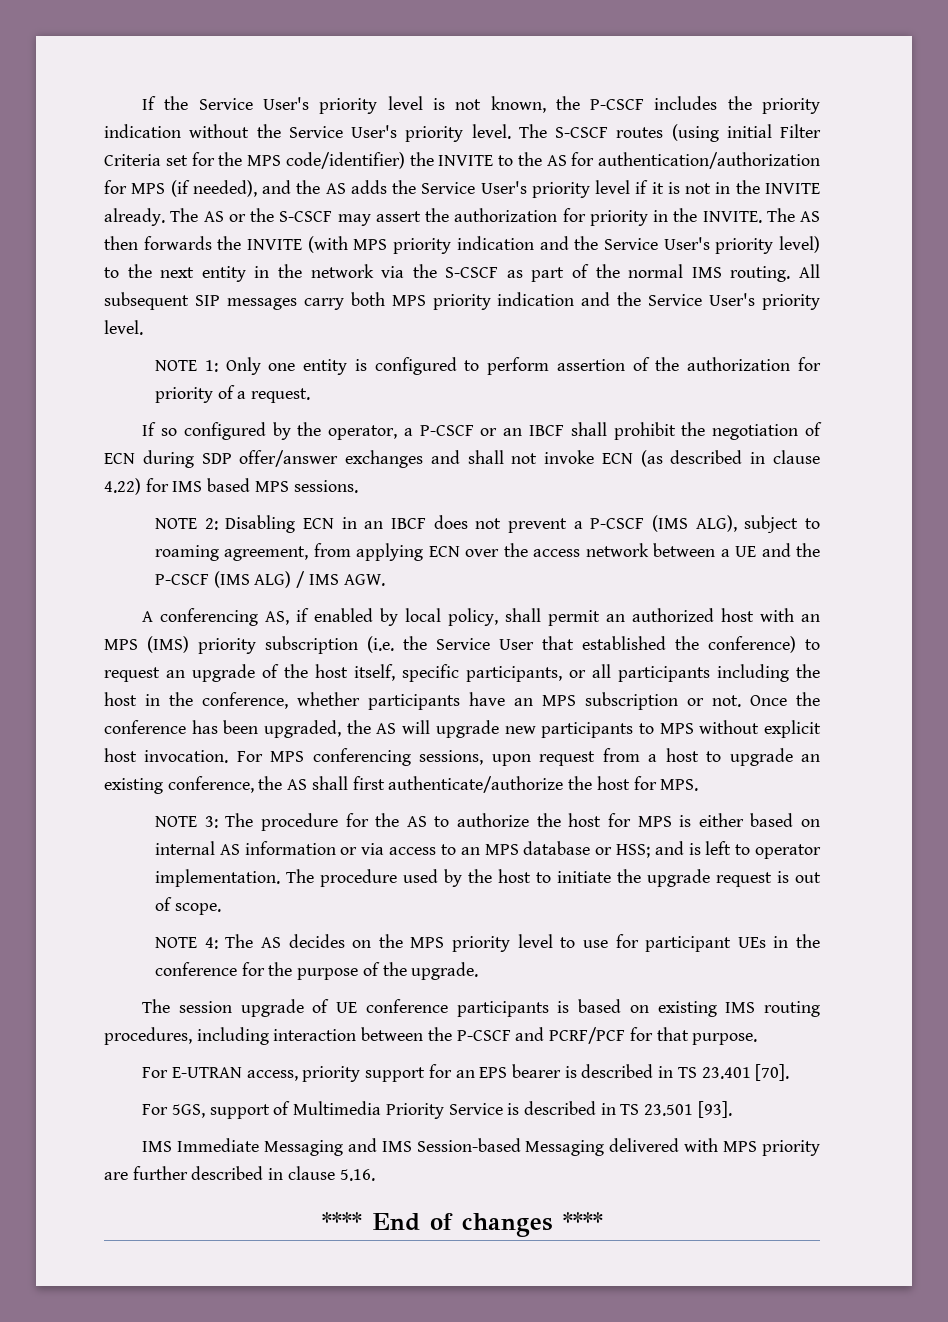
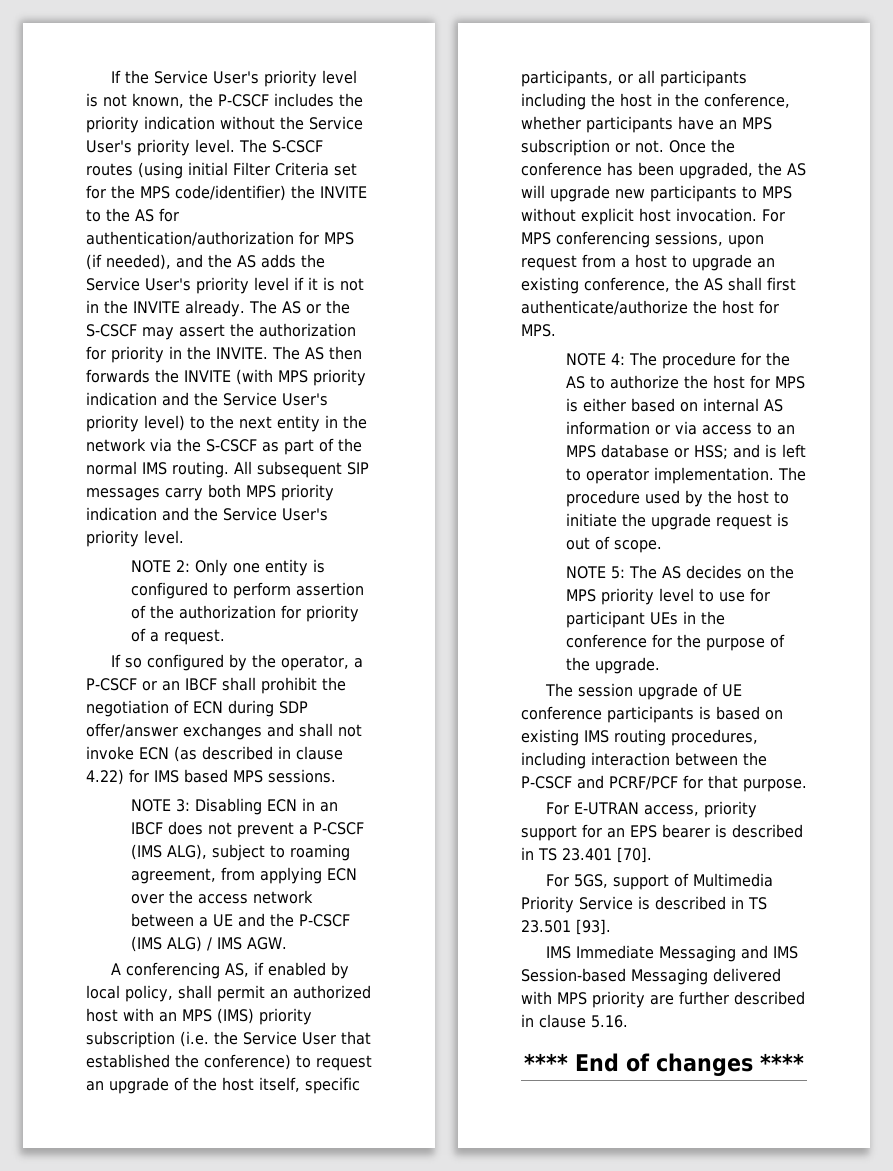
- NOTE 1: Only one entity is configured to perform assertion of the authorization for priority of a request.
+ NOTE 2: Only one entity is configured to perform assertion of the authorization for priority of a request.
- NOTE 2: Disabling ECN in an IBCF does not prevent a P-CSCF (IMS ALG), subject to roaming agreement, from applying ECN over the access network between a UE and the P-CSCF (IMS ALG) / IMS AGW.
+ NOTE 3: Disabling ECN in an IBCF does not prevent a P-CSCF (IMS ALG), subject to roaming agreement, from applying ECN over the access network between a UE and the P-CSCF (IMS ALG) / IMS AGW.
- NOTE 3: The procedure for the AS to authorize the host for MPS is either based on internal AS information or via access to an MPS database or HSS; and is left to operator implementation.
+ NOTE 4: The procedure for the AS to authorize the host for MPS is either based on internal AS information or via access to an MPS database or HSS; and is left to operator implementation.
- NOTE 4: The AS decides on the MPS priority level to use for participant UEs in the conference for the purpose of the upgrade.
+ NOTE 5: The AS decides on the MPS priority level to use for participant UEs in the conference for the purpose of the upgrade.

